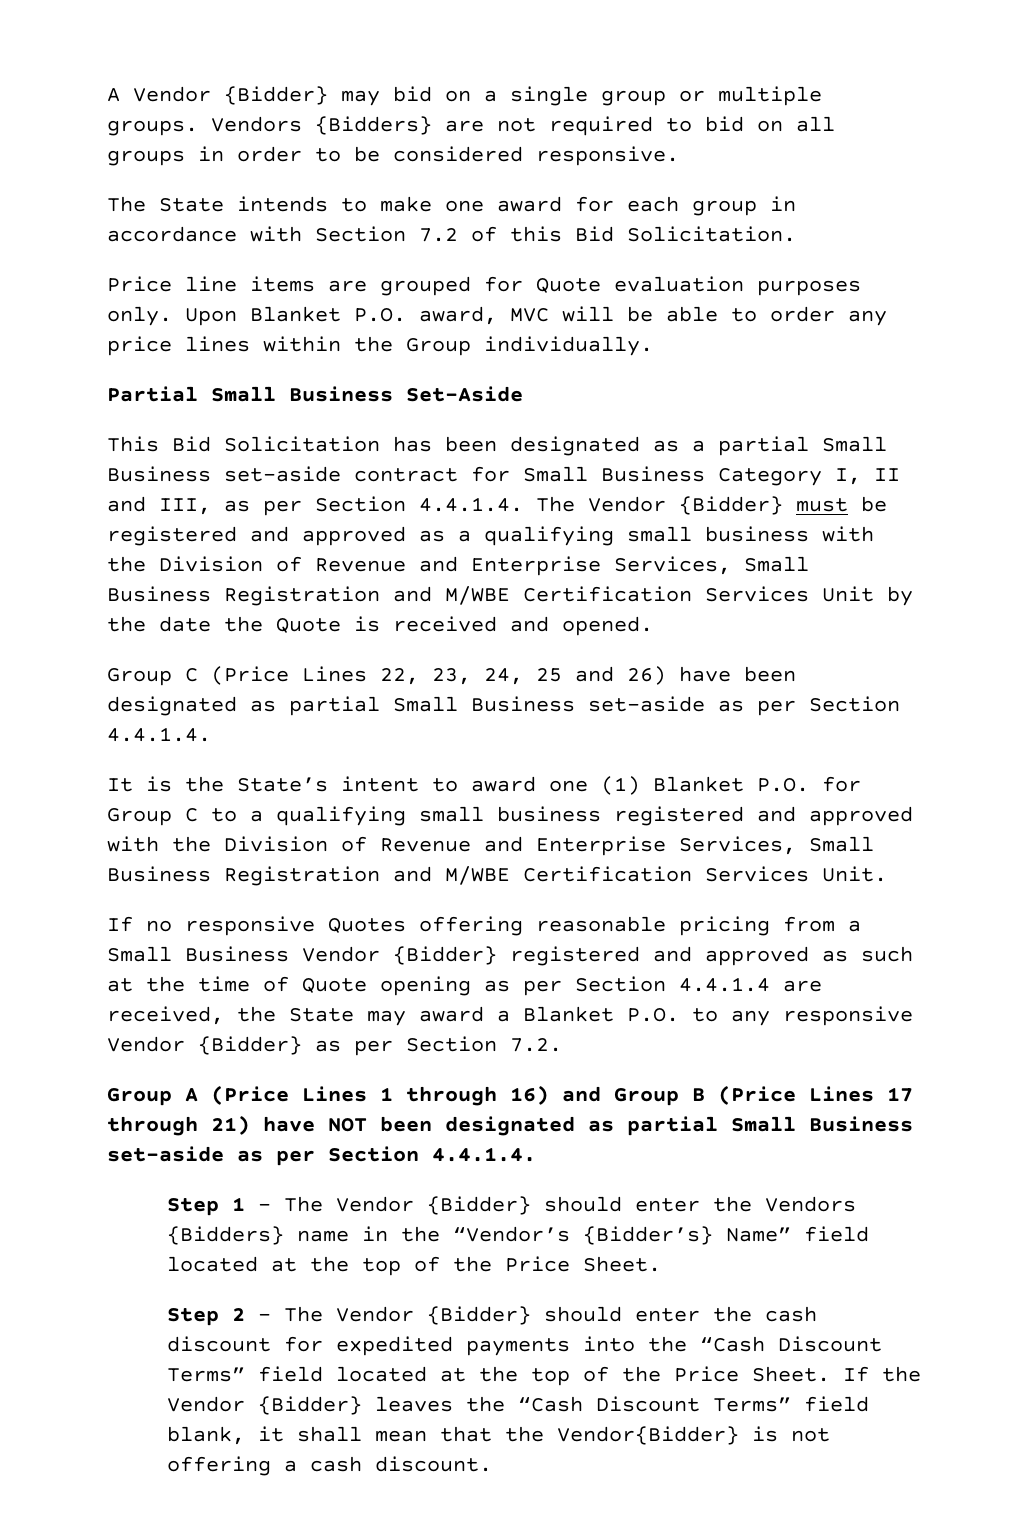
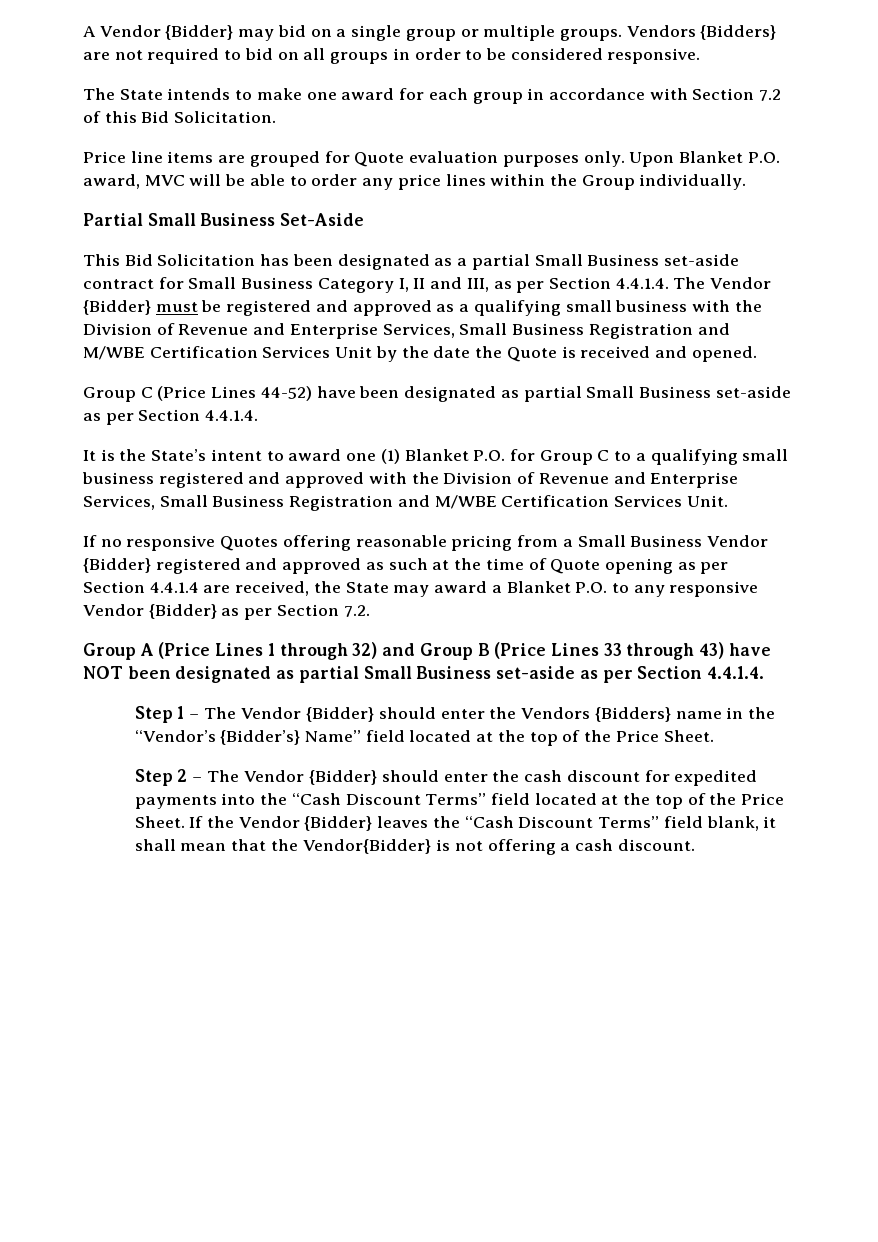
- Group C (Price Lines 22, 23, 24, 25 and 26) have been designated as partial Small Business set-aside as per Section 4.4.1.4.
+ Group C (Price Lines 44-52) have been designated as partial Small Business set-aside as per Section 4.4.1.4.
- Group A (Price Lines 1 through 16) and Group B (Price Lines 17 through 21) have NOT been designated as partial Small Business set-aside as per Section 4.4.1.4.
+ Group A (Price Lines 1 through 32) and Group B (Price Lines 33 through 43) have NOT been designated as partial Small Business set-aside as per Section 4.4.1.4.

